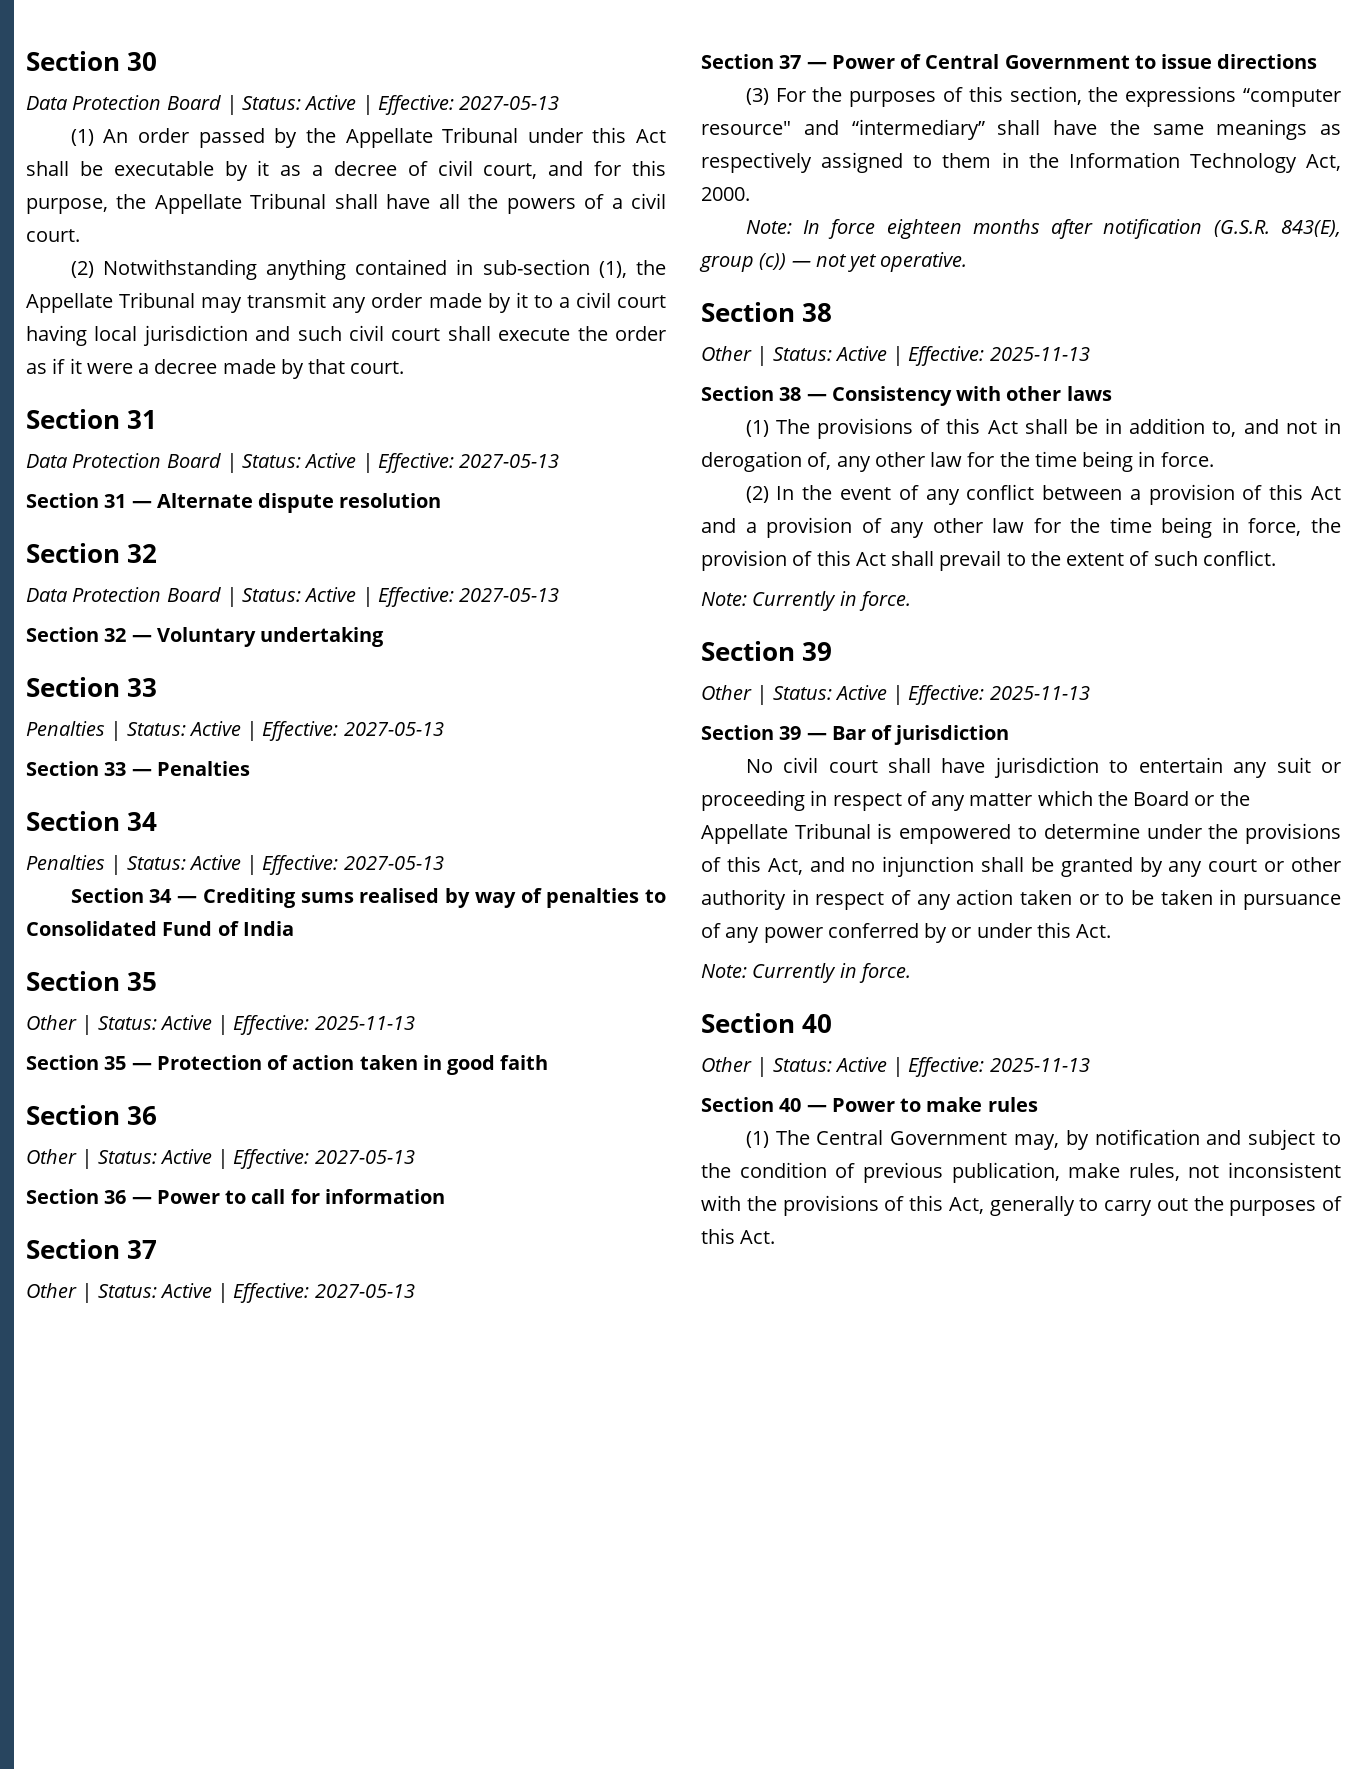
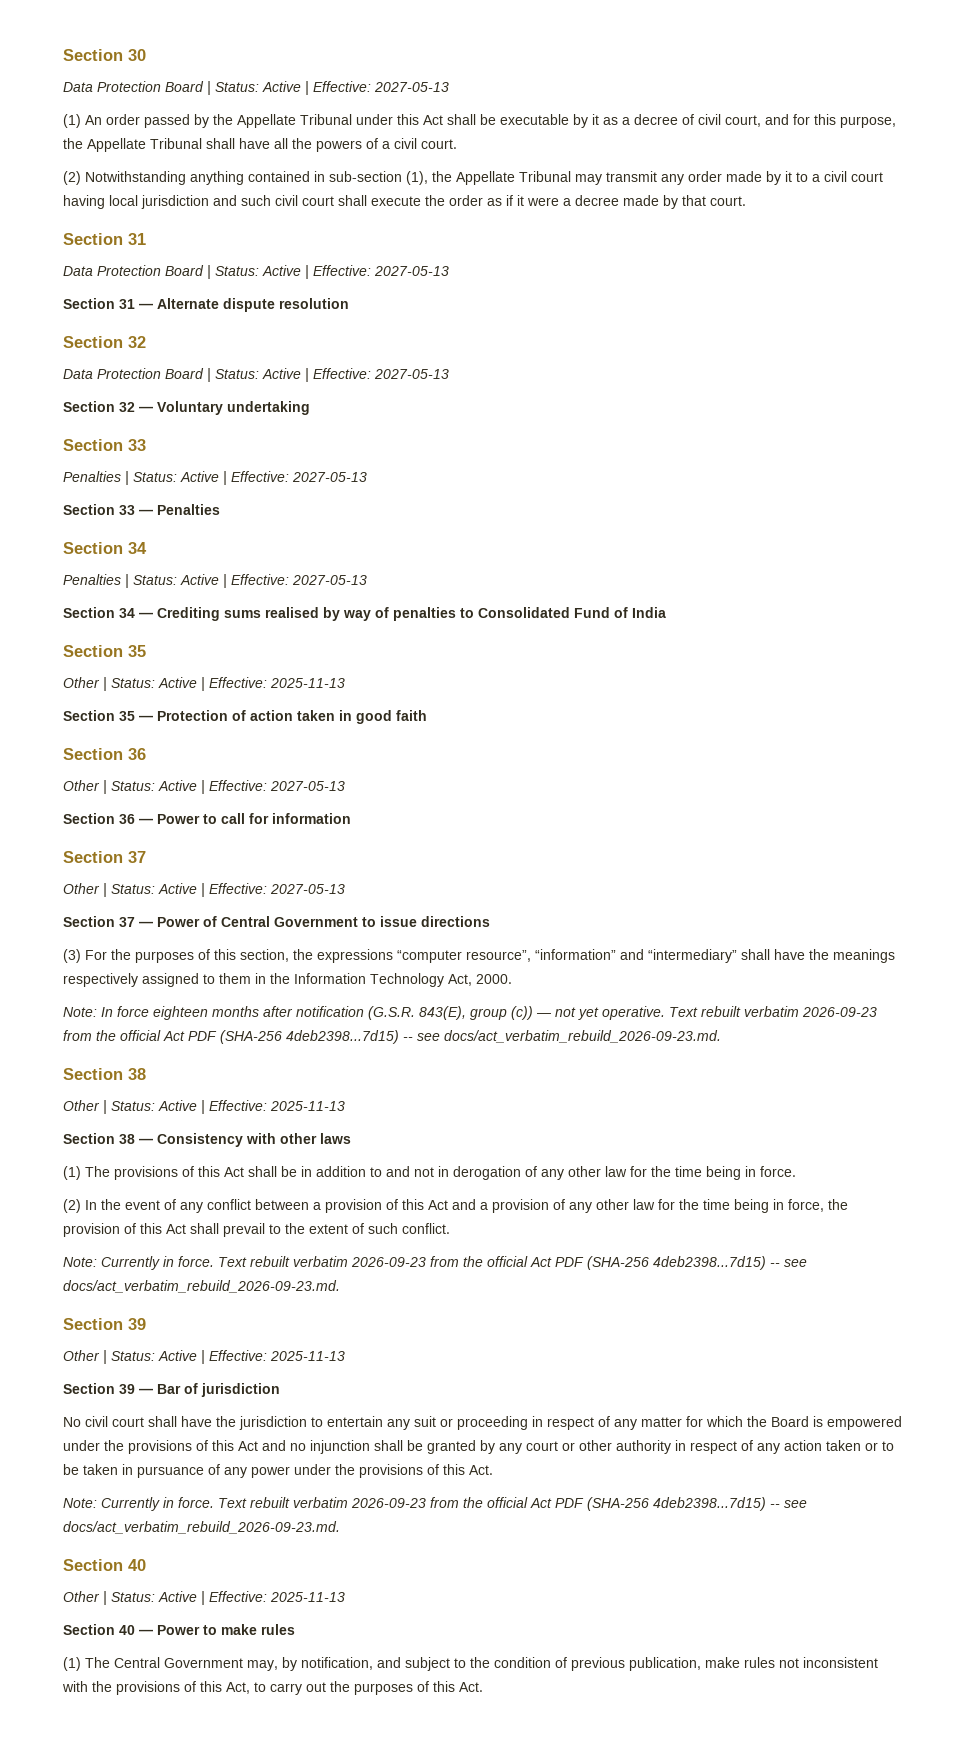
- (3) For the purposes of this section, the expressions “computer resource" and “intermediary” shall have the same meanings as respectively assigned to them in the Information Technology Act, 2000.
+ (3) For the purposes of this section, the expressions “computer resource”, “information” and “intermediary” shall have the meanings respectively assigned to them in the Information Technology Act, 2000.
- Note: In force eighteen months after notification (G.S.R. 843(E), group (c)) — not yet operative.
+ Note: In force eighteen months after notification (G.S.R. 843(E), group (c)) — not yet operative. Text rebuilt verbatim 2026-09-23 from the official Act PDF (SHA-256 4deb2398...7d15) -- see docs/act_verbatim_rebuild_2026-09-23.md.
- (1) The provisions of this Act shall be in addition to, and not in derogation of, any other law for the time being in force.
+ (1) The provisions of this Act shall be in addition to and not in derogation of any other law for the time being in force.
  (2) In the event of any conflict between a provision of this Act and a provision of any other law for the time being in force, the provision of this Act shall prevail to the extent of such conflict.
- Note: Currently in force.
+ Note: Currently in force. Text rebuilt verbatim 2026-09-23 from the official Act PDF (SHA-256 4deb2398...7d15) -- see docs/act_verbatim_rebuild_2026-09-23.md.
- No civil court shall have jurisdiction to entertain any suit or proceeding in respect of any matter which the Board or the Appellate Tribunal is empowered to determine under the provisions of this Act, and no injunction shall be granted by any court or other authority in respect of any action taken or to be taken in pursuance of any power conferred by or under this Act.
- Note: Currently in force.
+ No civil court shall have the jurisdiction to entertain any suit or proceeding in respect of any matter for which the Board is empowered under the provisions of this Act and no injunction shall be granted by any court or other authority in respect of any action taken or to be taken in pursuance of any power under the provisions of this Act.
+ Note: Currently in force. Text rebuilt verbatim 2026-09-23 from the official Act PDF (SHA-256 4deb2398...7d15) -- see docs/act_verbatim_rebuild_2026-09-23.md.
- (1) The Central Government may, by notification and subject to the condition of previous publication, make rules, not inconsistent with the provisions of this Act, generally to carry out the purposes of this Act.
+ (1) The Central Government may, by notification, and subject to the condition of previous publication, make rules not inconsistent with the provisions of this Act, to carry out the purposes of this Act.

